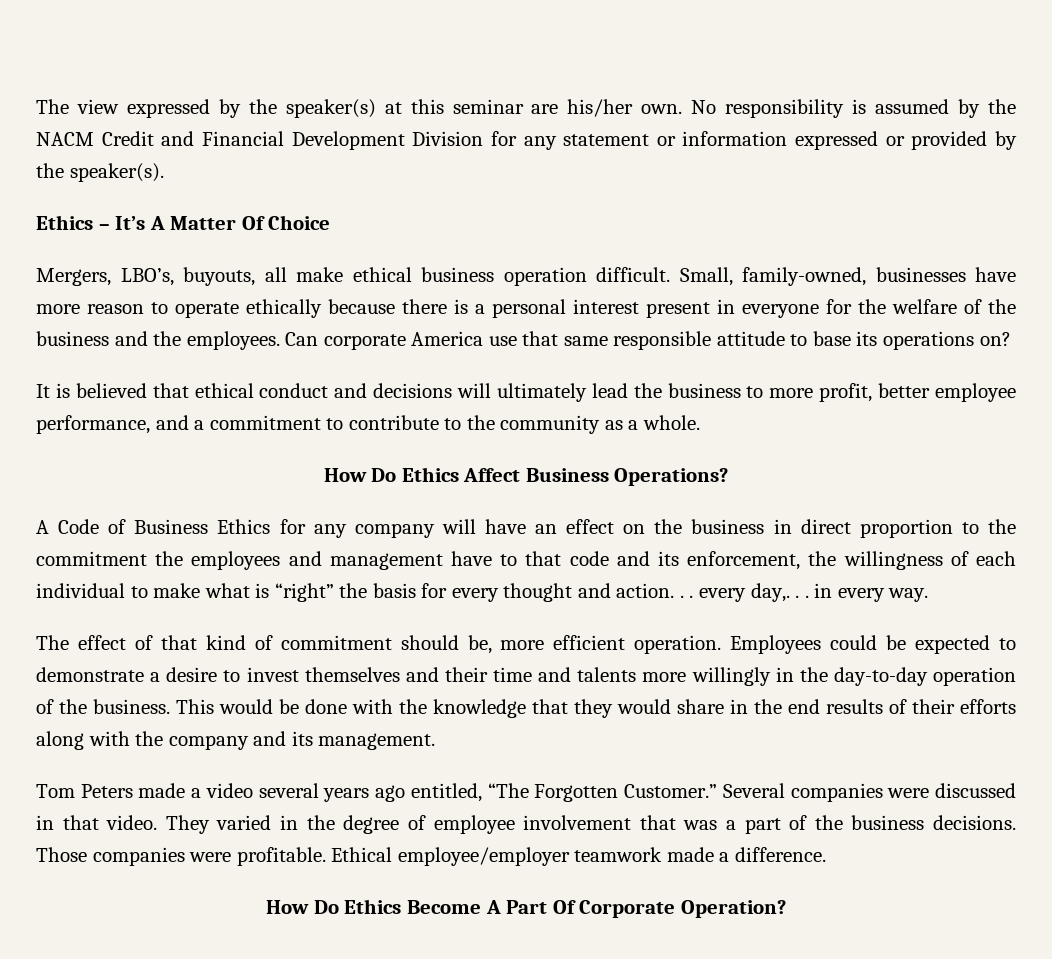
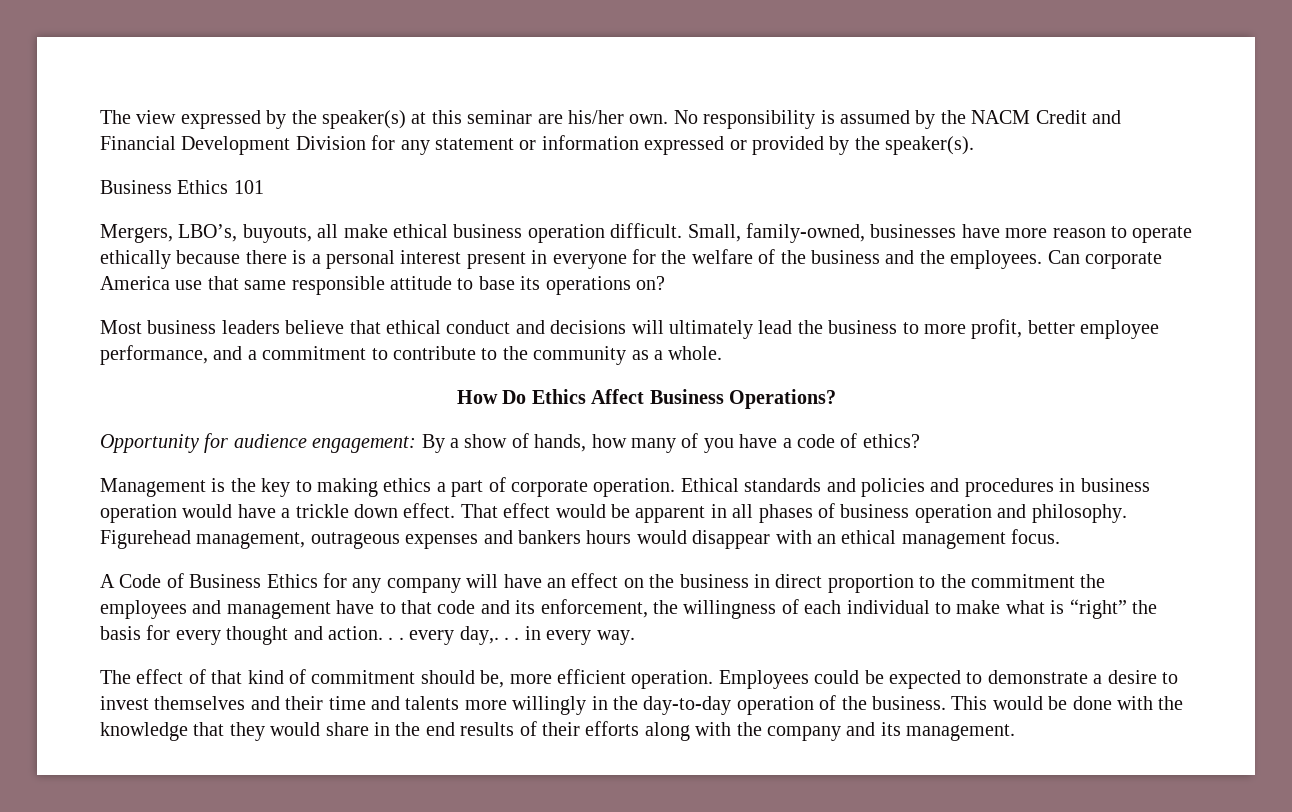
- Ethics – It’s A Matter Of Choice
+ Business Ethics 101
- It is believed that ethical conduct and decisions will ultimately lead the business to more profit, better employee performance, and a commitment to contribute to the community as a whole.
+ Most business leaders believe that ethical conduct and decisions will ultimately lead the business to more profit, better employee performance, and a commitment to contribute to the community as a whole.
+ Opportunity for audience engagement: By a show of hands, how many of you have a code of ethics?
+ Management is the key to making ethics a part of corporate operation. Ethical standards and policies and procedures in business operation would have a trickle down effect. That effect would be apparent in all phases of business operation and philosophy. Figurehead management, outrageous expenses and bankers hours would disappear with an ethical management focus.
- Tom Peters made a video several years ago entitled, “The Forgotten Customer.” Several companies were discussed in that video. They varied in the degree of employee involvement that was a part of the business decisions. Those companies were profitable. Ethical employee/employer teamwork made a difference.
- How Do Ethics Become A Part Of Corporate Operation?

